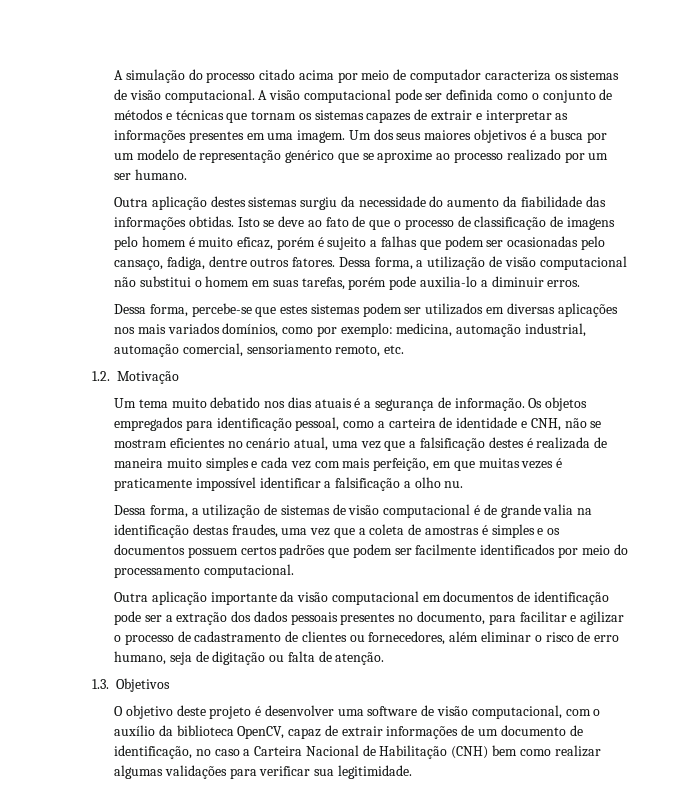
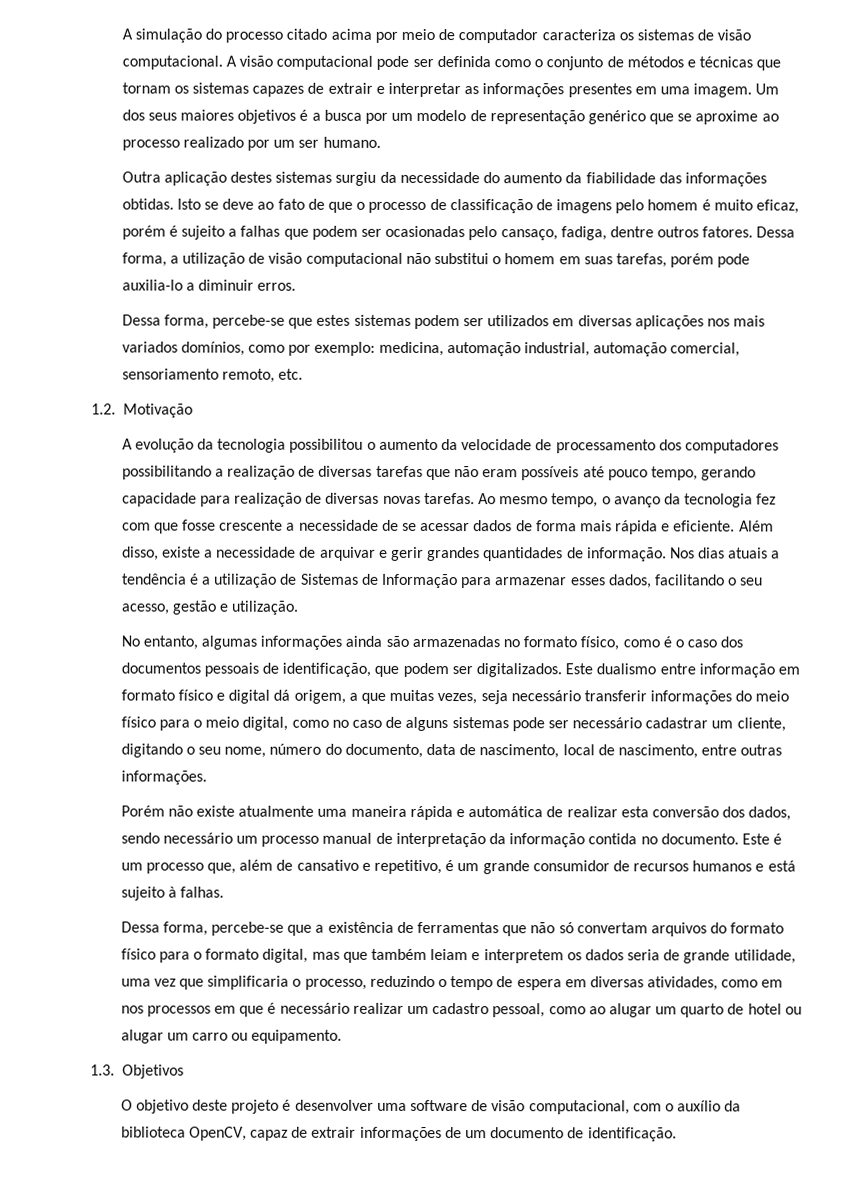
- Um tema muito debatido nos dias atuais é a segurança de informação. Os objetos empregados para identificação pessoal, como a carteira de identidade e CNH, não se mostram eficientes no cenário atual, uma vez que a falsificação destes é realizada de maneira muito simples e cada vez com mais perfeição, em que muitas vezes é praticamente impossível identificar a falsificação a olho nu.
- Dessa forma, a utilização de sistemas de visão computacional é de grande valia na identificação destas fraudes, uma vez que a coleta de amostras é simples e os documentos possuem certos padrões que podem ser facilmente identificados por meio do processamento computacional.
- Outra aplicação importante da visão computacional em documentos de identificação pode ser a extração dos dados pessoais presentes no documento, para facilitar e agilizar o processo de cadastramento de clientes ou fornecedores, além eliminar o risco de erro humano, seja de digitação ou falta de atenção.
+ A evolução da tecnologia possibilitou o aumento da velocidade de processamento dos computadores possibilitando a realização de diversas tarefas que não eram possíveis até pouco tempo, gerando capacidade para realização de diversas novas tarefas. Ao mesmo tempo, o avanço da tecnologia fez com que fosse crescente a necessidade de se acessar dados de forma mais rápida e eficiente. Além disso, existe a necessidade de arquivar e gerir grandes quantidades de informação. Nos dias atuais a tendência é a utilização de Sistemas de Informação para armazenar esses dados, facilitando o seu acesso, gestão e utilização.
+ No entanto, algumas informações ainda são armazenadas no formato físico, como é o caso dos documentos pessoais de identificação, que podem ser digitalizados. Este dualismo entre informação em formato físico e digital dá origem, a que muitas vezes, seja necessário transferir informações do meio físico para o meio digital, como no caso de alguns sistemas pode ser necessário cadastrar um cliente, digitando o seu nome, número do documento, data de nascimento, local de nascimento, entre outras informações.
+ Porém não existe atualmente uma maneira rápida e automática de realizar esta conversão dos dados, sendo necessário um processo manual de interpretação da informação contida no documento. Este é um processo que, além de cansativo e repetitivo, é um grande consumidor de recursos humanos e está sujeito à falhas.
+ Dessa forma, percebe-se que a existência de ferramentas que não só convertam arquivos do formato físico para o formato digital, mas que também leiam e interpretem os dados seria de grande utilidade, uma vez que simplificaria o processo, reduzindo o tempo de espera em diversas atividades, como em nos processos em que é necessário realizar um cadastro pessoal, como ao alugar um quarto de hotel ou alugar um carro ou equipamento.
- O objetivo deste projeto é desenvolver uma software de visão computacional, com o auxílio da biblioteca OpenCV, capaz de extrair informações de um documento de identificação, no caso a Carteira Nacional de Habilitação (CNH) bem como realizar algumas validações para verificar sua legitimidade.
+ O objetivo deste projeto é desenvolver uma software de visão computacional, com o auxílio da biblioteca OpenCV, capaz de extrair informações de um documento de identificação.

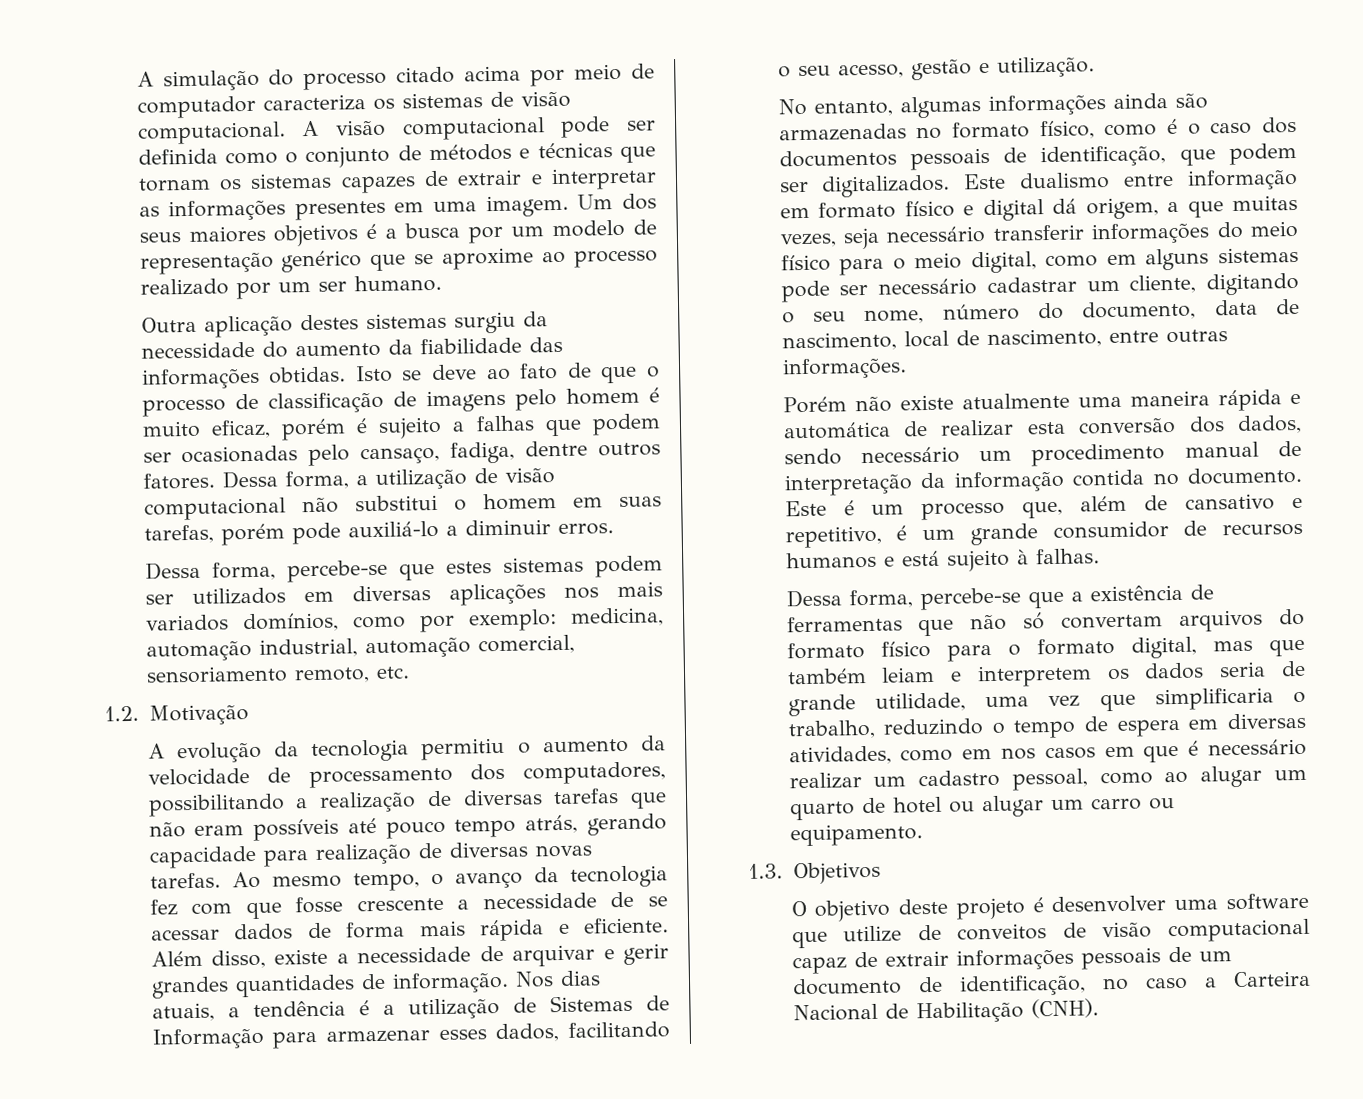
- Dessa forma, a utilização de visão computacional não substitui o homem em suas tarefas, porém pode auxilia-lo a diminuir erros.
+ Dessa forma, a utilização de visão computacional não substitui o homem em suas tarefas, porém pode auxiliá-lo a diminuir erros.
- A evolução da tecnologia possibilitou o aumento da velocidade de processamento dos computadores possibilitando a realização de diversas tarefas que não eram possíveis até pouco tempo, gerando capacidade para realização de diversas novas tarefas.
+ A evolução da tecnologia permitiu o aumento da velocidade de processamento dos computadores, possibilitando a realização de diversas tarefas que não eram possíveis até pouco tempo atrás, gerando capacidade para realização de diversas novas tarefas.
- Nos dias atuais a tendência é a utilização de Sistemas de Informação para armazenar esses dados, facilitando o seu acesso, gestão e utilização.
+ Nos dias atuais, a tendência é a utilização de Sistemas de Informação para armazenar esses dados, facilitando o seu acesso, gestão e utilização.
- Este dualismo entre informação em formato físico e digital dá origem, a que muitas vezes, seja necessário transferir informações do meio físico para o meio digital, como no caso de alguns sistemas pode ser necessário cadastrar um cliente, digitando o seu nome, número do documento, data de nascimento, local de nascimento, entre outras informações.
+ Este dualismo entre informação em formato físico e digital dá origem, a que muitas vezes, seja necessário transferir informações do meio físico para o meio digital, como em alguns sistemas pode ser necessário cadastrar um cliente, digitando o seu nome, número do documento, data de nascimento, local de nascimento, entre outras informações.
- Porém não existe atualmente uma maneira rápida e automática de realizar esta conversão dos dados, sendo necessário um processo manual de interpretação da informação contida no documento.
+ Porém não existe atualmente uma maneira rápida e automática de realizar esta conversão dos dados, sendo necessário um procedimento manual de interpretação da informação contida no documento.
- Dessa forma, percebe-se que a existência de ferramentas que não só convertam arquivos do formato físico para o formato digital, mas que também leiam e interpretem os dados seria de grande utilidade, uma vez que simplificaria o processo, reduzindo o tempo de espera em diversas atividades, como em nos processos em que é necessário realizar um cadastro pessoal, como ao alugar um quarto de hotel ou alugar um carro ou equipamento.
+ Dessa forma, percebe-se que a existência de ferramentas que não só convertam arquivos do formato físico para o formato digital, mas que também leiam e interpretem os dados seria de grande utilidade, uma vez que simplificaria o trabalho, reduzindo o tempo de espera em diversas atividades, como em nos casos em que é necessário realizar um cadastro pessoal, como ao alugar um quarto de hotel ou alugar um carro ou equipamento.
- O objetivo deste projeto é desenvolver uma software de visão computacional, com o auxílio da biblioteca OpenCV, capaz de extrair informações de um documento de identificação.
+ O objetivo deste projeto é desenvolver uma software que utilize de conveitos de visão computacional capaz de extrair informações pessoais de um documento de identificação, no caso a Carteira Nacional de Habilitação (CNH).

